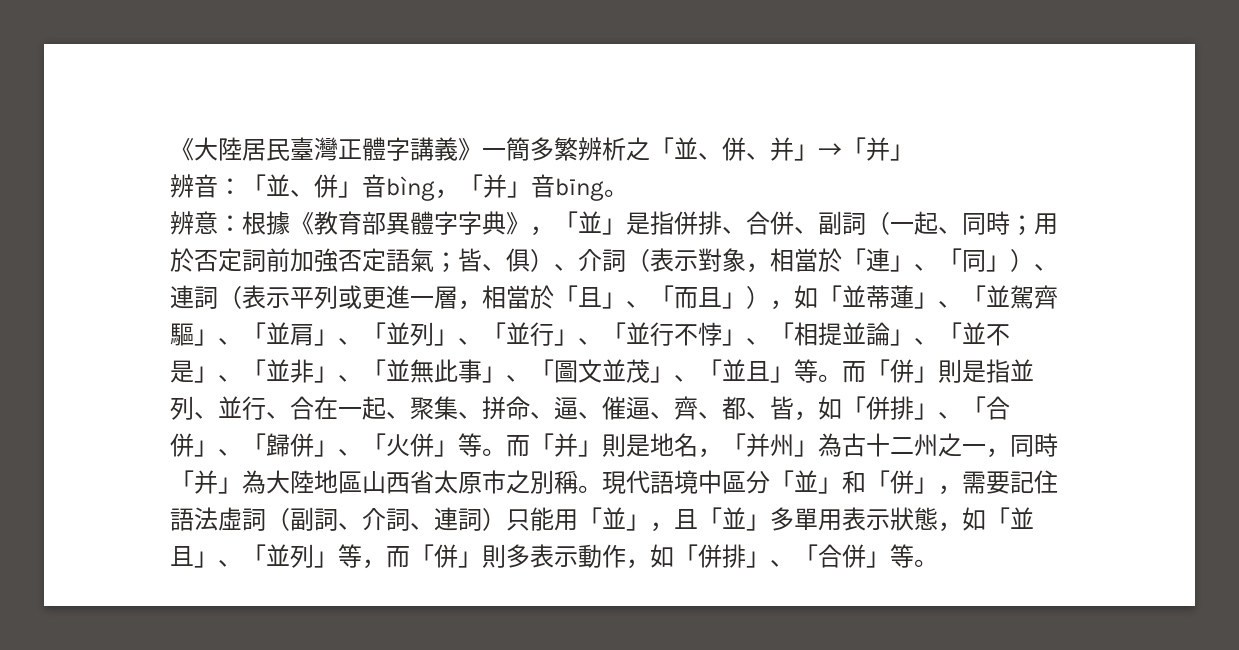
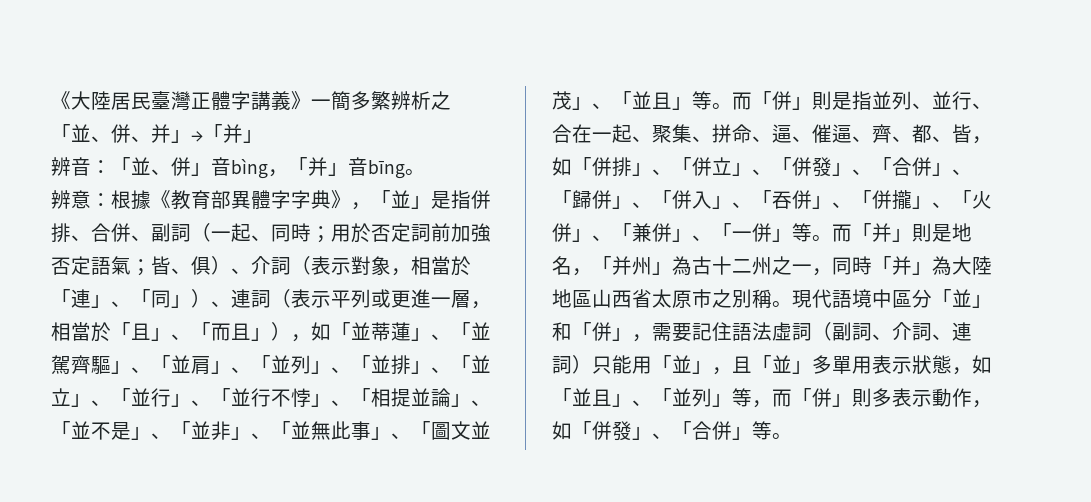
- 皆、俱）、介詞（表示對象，相當於「連」、「同」）、連詞（表示平列或更進一層，相當於「且」、「而且」），如「並蒂蓮」、「並駕齊驅」、「並肩」、「並列」、「並行」、「並行不悖」、「相提並論」、「並不是」、「並非」、「並無此事」、「圖文並茂」、「並且」等。
+ 皆、俱）、介詞（表示對象，相當於「連」、「同」）、連詞（表示平列或更進一層，相當於「且」、「而且」），如「並蒂蓮」、「並駕齊驅」、「並肩」、「並列」、「並排」、「並立」、「並行」、「並行不悖」、「相提並論」、「並不是」、「並非」、「並無此事」、「圖文並茂」、「並且」等。
- 而「併」則是指並列、並行、合在一起、聚集、拼命、逼、催逼、齊、都、皆，如「併排」、「合併」、「歸併」、「火併」等。
+ 而「併」則是指並列、並行、合在一起、聚集、拼命、逼、催逼、齊、都、皆，如「併排」、「併立」、「併發」、「合併」、「歸併」、「併入」、「吞併」、「併攏」、「火併」、「兼併」、「一併」等。
- 現代語境中區分「並」和「併」，需要記住語法虛詞（副詞、介詞、連詞）只能用「並」，且「並」多單用表示狀態，如「並且」、「並列」等，而「併」則多表示動作，如「併排」、「合併」等。
+ 現代語境中區分「並」和「併」，需要記住語法虛詞（副詞、介詞、連詞）只能用「並」，且「並」多單用表示狀態，如「並且」、「並列」等，而「併」則多表示動作，如「併發」、「合併」等。

